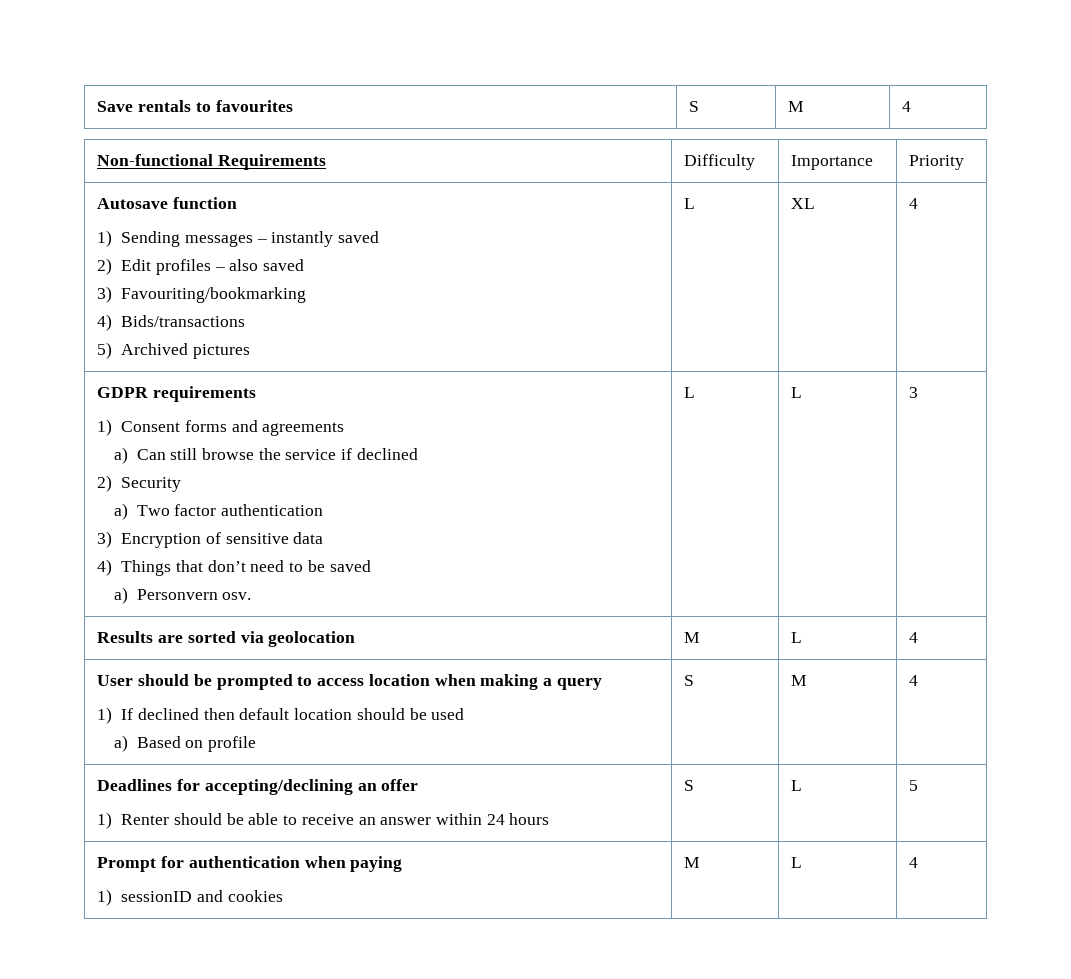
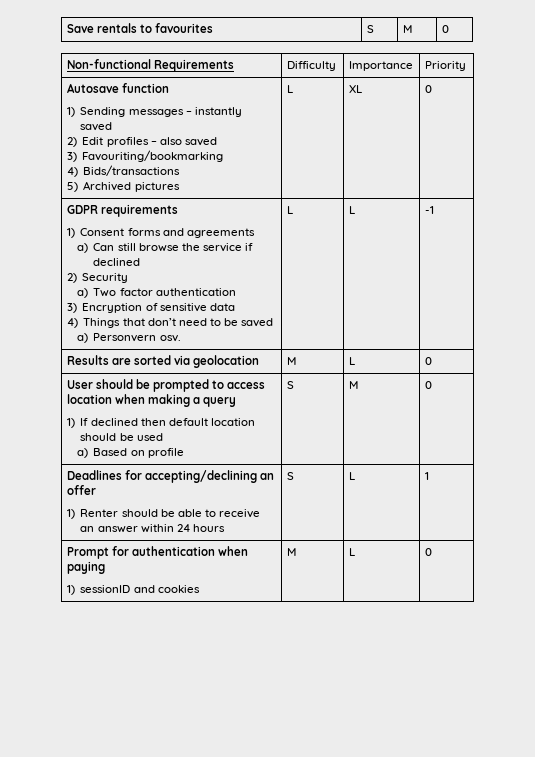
- Save rentals to favourites | S | M | 4
+ Save rentals to favourites | S | M | 0
  Autosave function
  1) Sending messages – instantly saved
  2) Edit profiles – also saved
  3) Favouriting/bookmarking
  4) Bids/transactions
- 5) Archived pictures | L | XL | 4
+ 5) Archived pictures | L | XL | 0
  GDPR requirements
  1) Consent forms and agreements
  a) Can still browse the service if declined
  2) Security
  a) Two factor authentication
  3) Encryption of sensitive data
  4) Things that don’t need to be saved
- a) Personvern osv. | L | L | 3
+ a) Personvern osv. | L | L | -1
- Results are sorted via geolocation | M | L | 4
+ Results are sorted via geolocation | M | L | 0
  User should be prompted to access location when making a query
  1) If declined then default location should be used
- a) Based on profile | S | M | 4
+ a) Based on profile | S | M | 0
  Deadlines for accepting/declining an offer
- 1) Renter should be able to receive an answer within 24 hours | S | L | 5
+ 1) Renter should be able to receive an answer within 24 hours | S | L | 1
  Prompt for authentication when paying
- 1) sessionID and cookies | M | L | 4
+ 1) sessionID and cookies | M | L | 0

